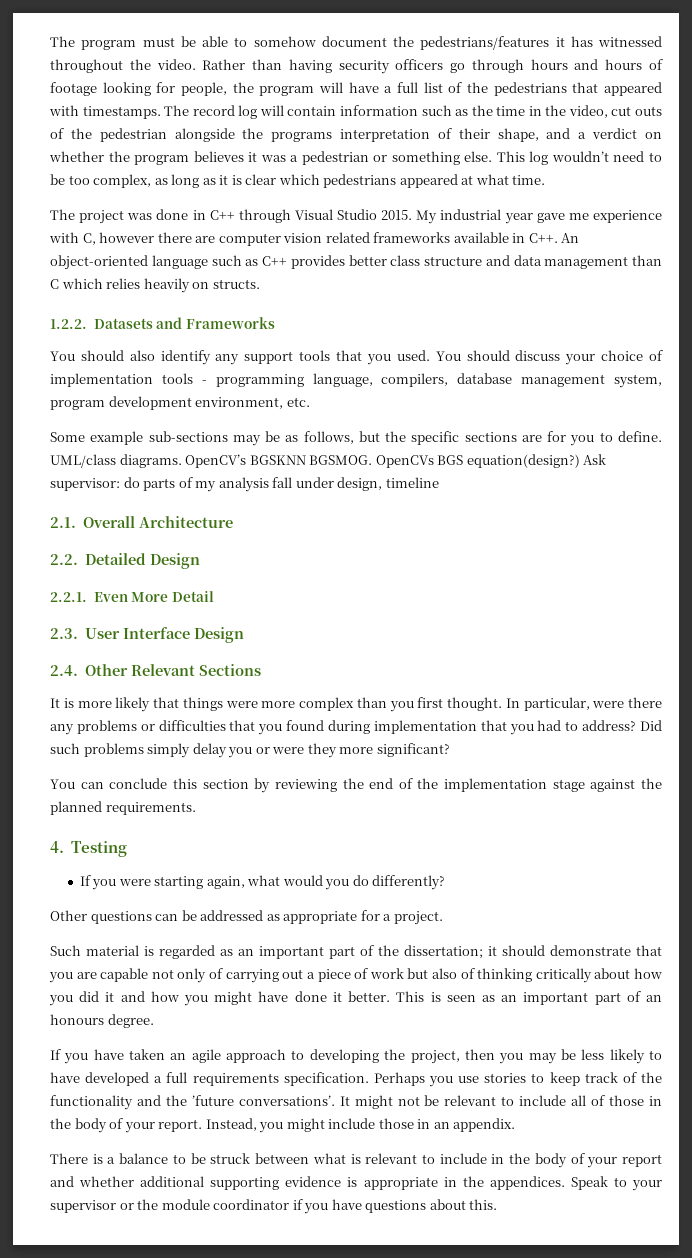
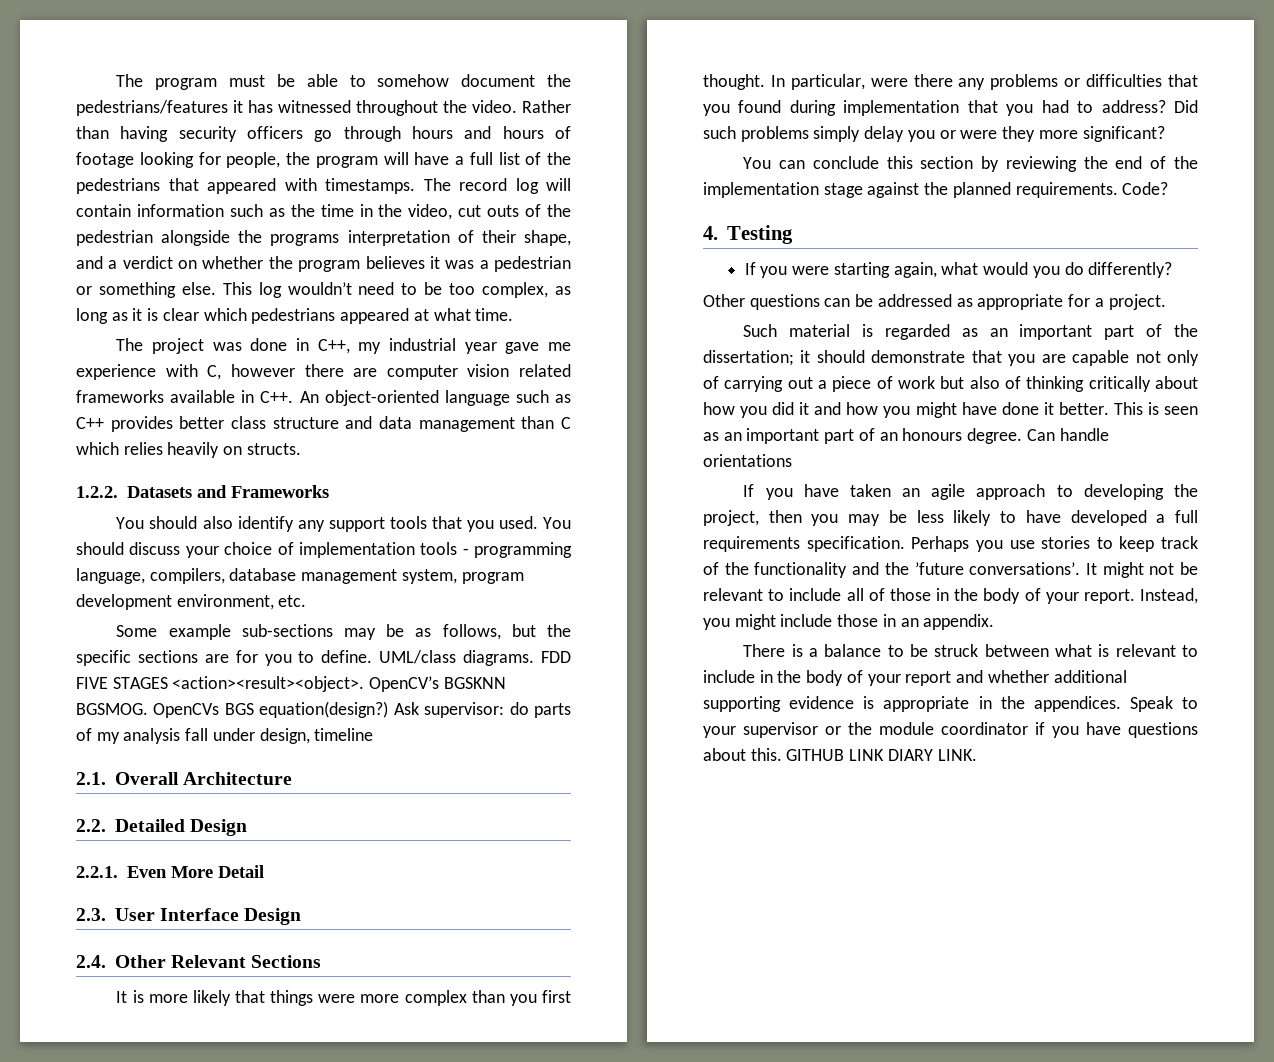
- The project was done in C++ through Visual Studio 2015. My industrial year gave me experience with C, however there are computer vision related frameworks available in C++. An object-oriented language such as C++ provides better class structure and data management than C which relies heavily on structs.
+ The project was done in C++, my industrial year gave me experience with C, however there are computer vision related frameworks available in C++. An object-oriented language such as C++ provides better class structure and data management than C which relies heavily on structs.
+ FDD FIVE STAGES <action><result><object>.
+ Code?
+ Can handle orientations
+ GITHUB LINK DIARY LINK.

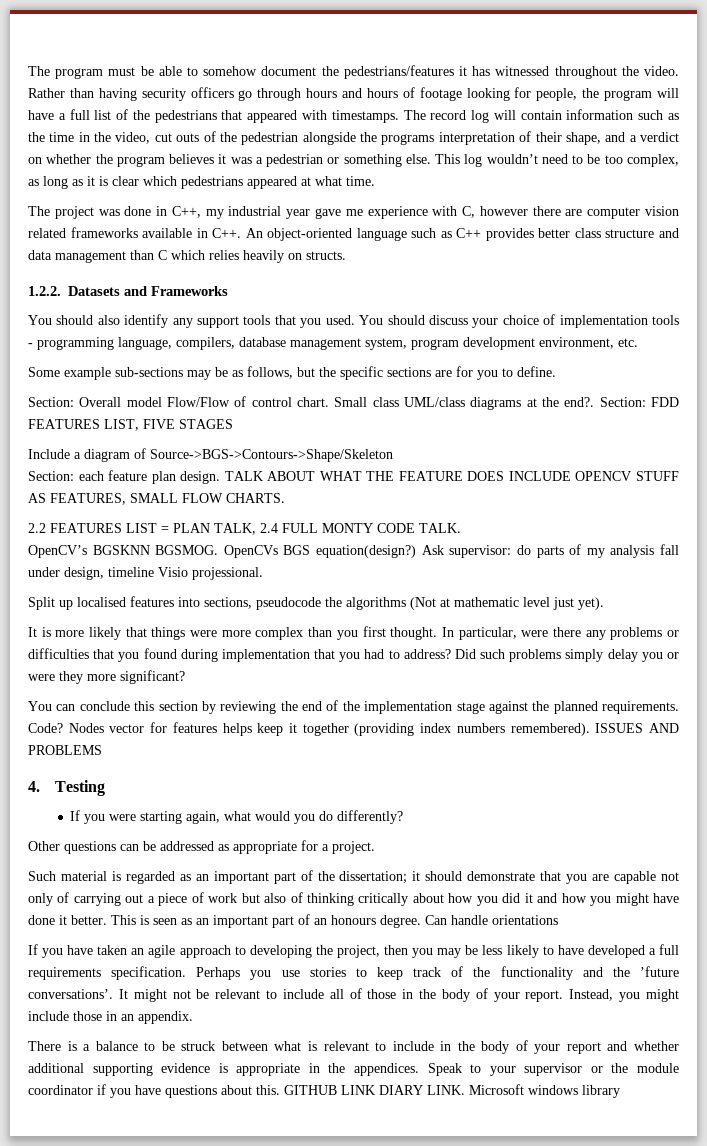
- Some example sub-sections may be as follows, but the specific sections are for you to define. UML/class diagrams. FDD FIVE STAGES <action><result><object>. OpenCV’s BGSKNN BGSMOG.
+ Some example sub-sections may be as follows, but the specific sections are for you to define.
+ Section: Overall model Flow/Flow of control chart. Small class UML/class diagrams at the end?. Section: FDD FEATURES LIST, FIVE STAGES
+ Include a diagram of Source->BGS->Contours->Shape/Skeleton
+ Section: each feature plan design. TALK ABOUT WHAT THE FEATURE DOES INCLUDE OPENCV STUFF AS FEATURES, SMALL FLOW CHARTS.
+ 2.2 FEATURES LIST = PLAN TALK, 2.4 FULL MONTY CODE TALK.
+ OpenCV’s BGSKNN BGSMOG.
- Ask supervisor: do parts of my analysis fall under design, timeline
- 2.1. Overall Architecture
- 2.2. Detailed Design
- 2.2.1. Even More Detail
- 2.3. User Interface Design
- 2.4. Other Relevant Sections
+ Ask supervisor: do parts of my analysis fall under design, timeline Visio projessional.
+ Split up localised features into sections, pseudocode the algorithms (Not at mathematic level just yet).
+ Nodes vector for features helps keep it together (providing index numbers remembered). ISSUES AND PROBLEMS
+ Microsoft windows library

